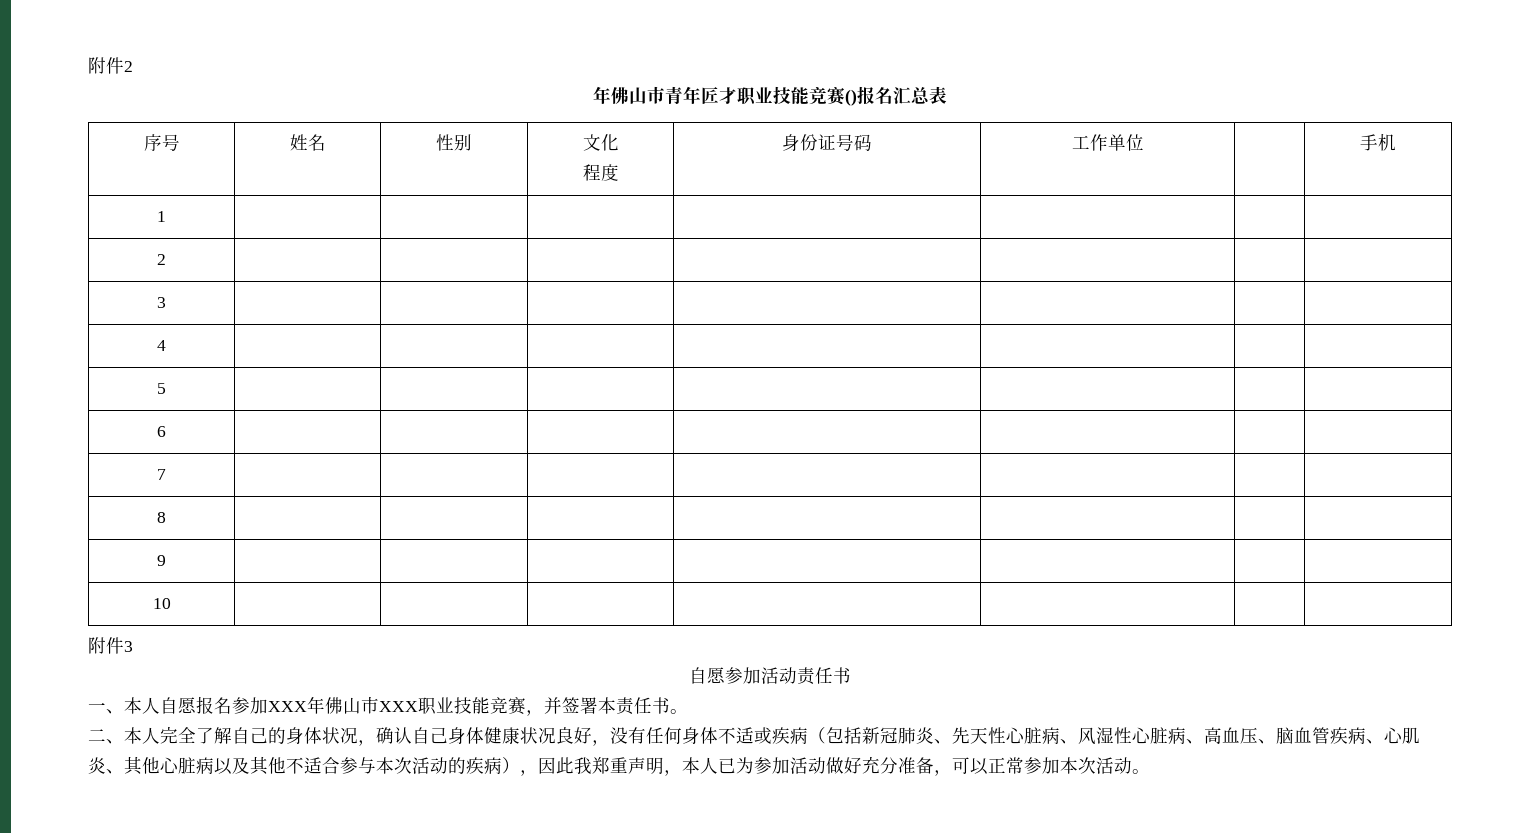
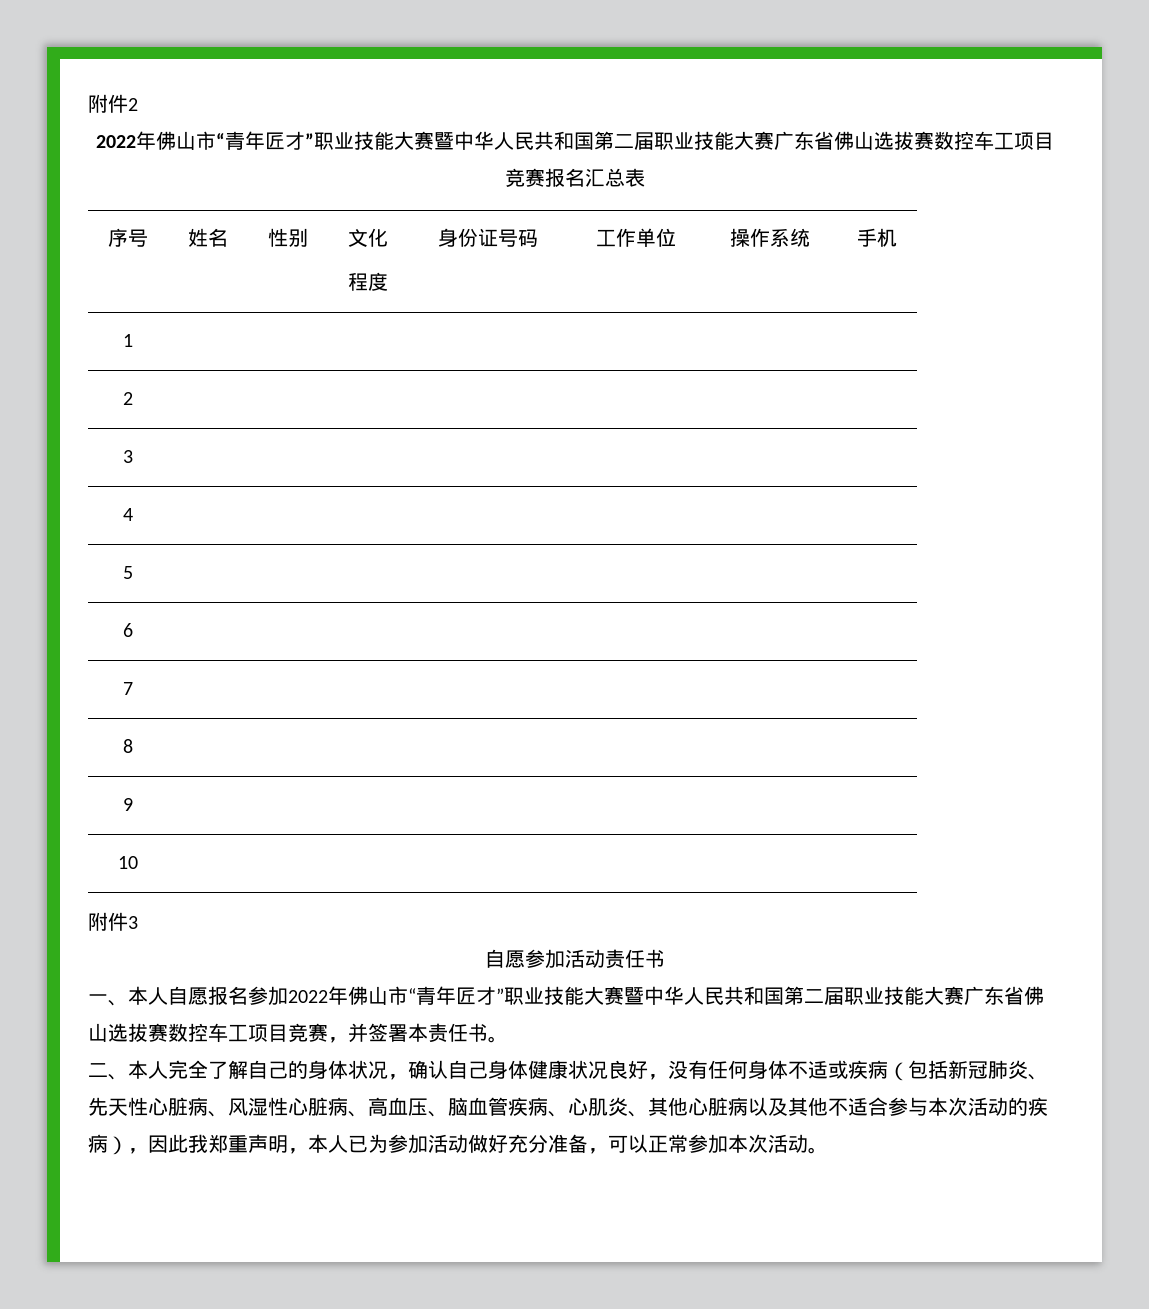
- 年佛山市青年匠才职业技能竞赛()报名汇总表
+ 2022年佛山市“青年匠才”职业技能大赛暨中华人民共和国第二届职业技能大赛广东省佛山选拔赛数控车工项目竞赛报名汇总表
  序号 | 姓名 | 性别 | 文化
- 程度 | 身份证号码 | 工作单位 | | 手机
+ 程度 | 身份证号码 | 工作单位 | 操作系统 | 手机
- 一、本人自愿报名参加XXX年佛山市XXX职业技能竞赛，并签署本责任书。
+ 一、本人自愿报名参加2022年佛山市“青年匠才”职业技能大赛暨中华人民共和国第二届职业技能大赛广东省佛山选拔赛数控车工项目竞赛，并签署本责任书。

